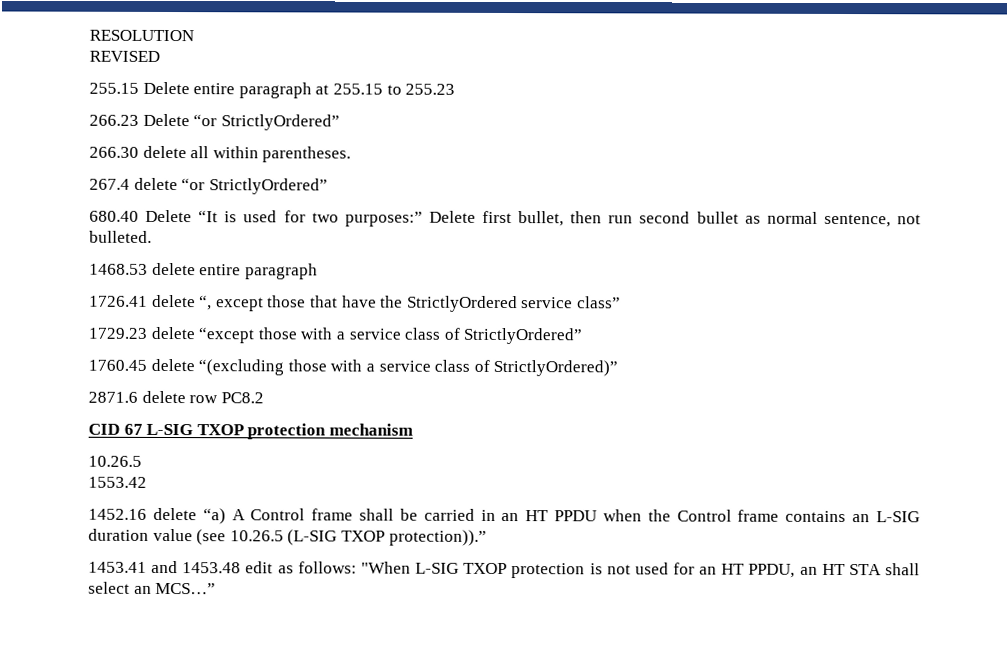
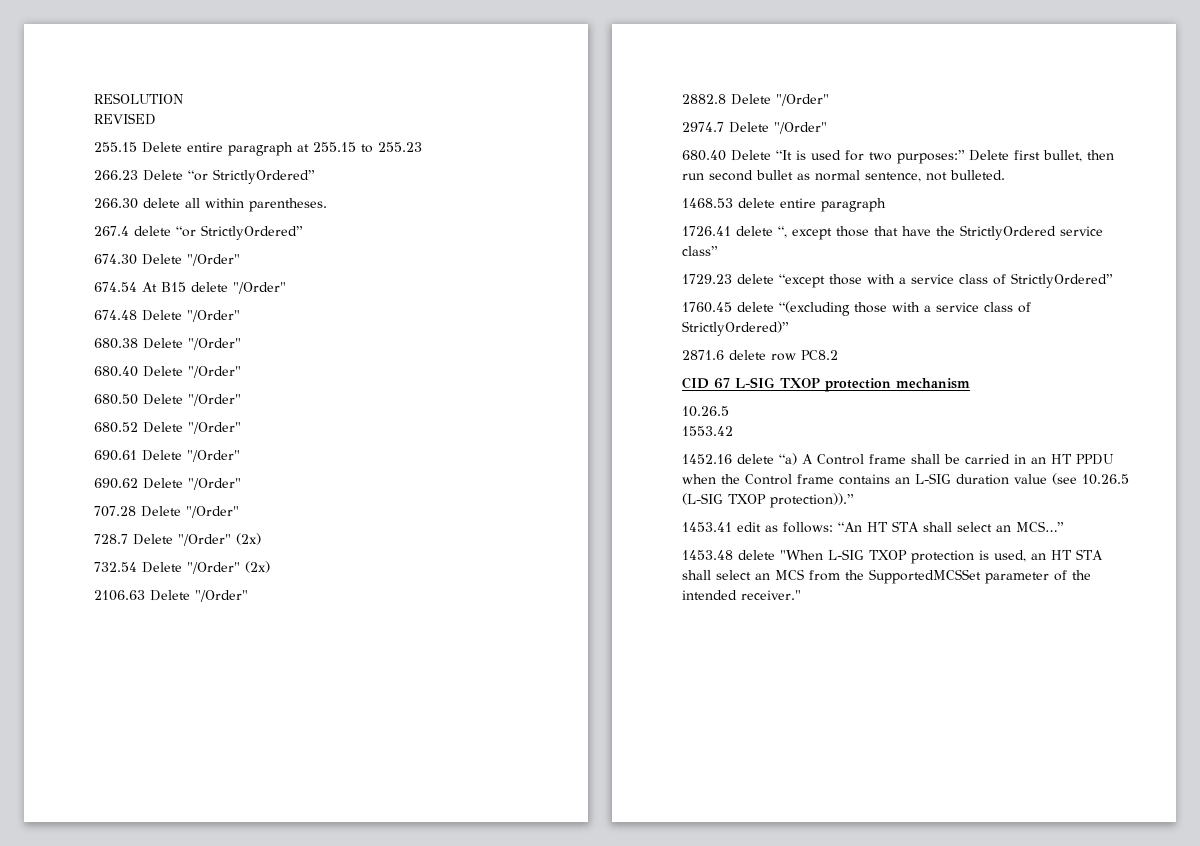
+ 674.30 Delete "/Order"
+ 674.54 At B15 delete "/Order"
+ 674.48 Delete "/Order"
+ 680.38 Delete "/Order"
+ 680.40 Delete "/Order"
+ 680.50 Delete "/Order"
+ 680.52 Delete "/Order"
+ 690.61 Delete "/Order"
+ 690.62 Delete "/Order"
+ 707.28 Delete "/Order"
+ 728.7 Delete "/Order" (2x)
+ 732.54 Delete "/Order" (2x)
+ 2106.63 Delete "/Order"
+ 2882.8 Delete "/Order"
+ 2974.7 Delete "/Order"
- 1453.41 and 1453.48 edit as follows: "When L-SIG TXOP protection is not used for an HT PPDU, an HT STA shall select an MCS…”
+ 1453.41 edit as follows: “An HT STA shall select an MCS…”
+ 1453.48 delete "When L-SIG TXOP protection is used, an HT STA shall select an MCS from the SupportedMCSSet parameter of the intended receiver."

